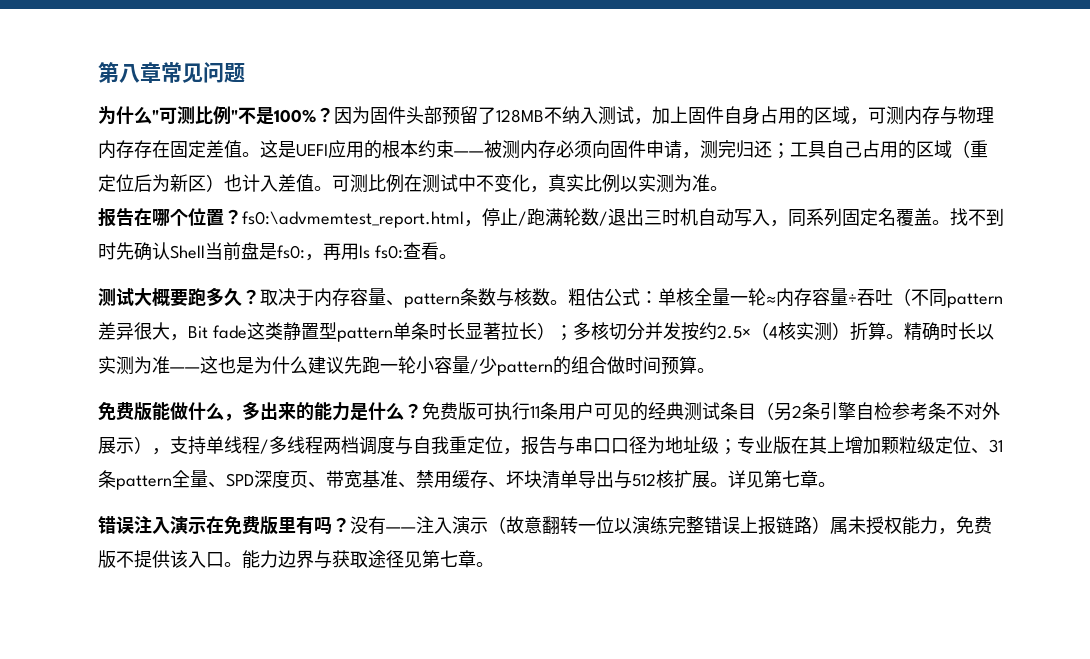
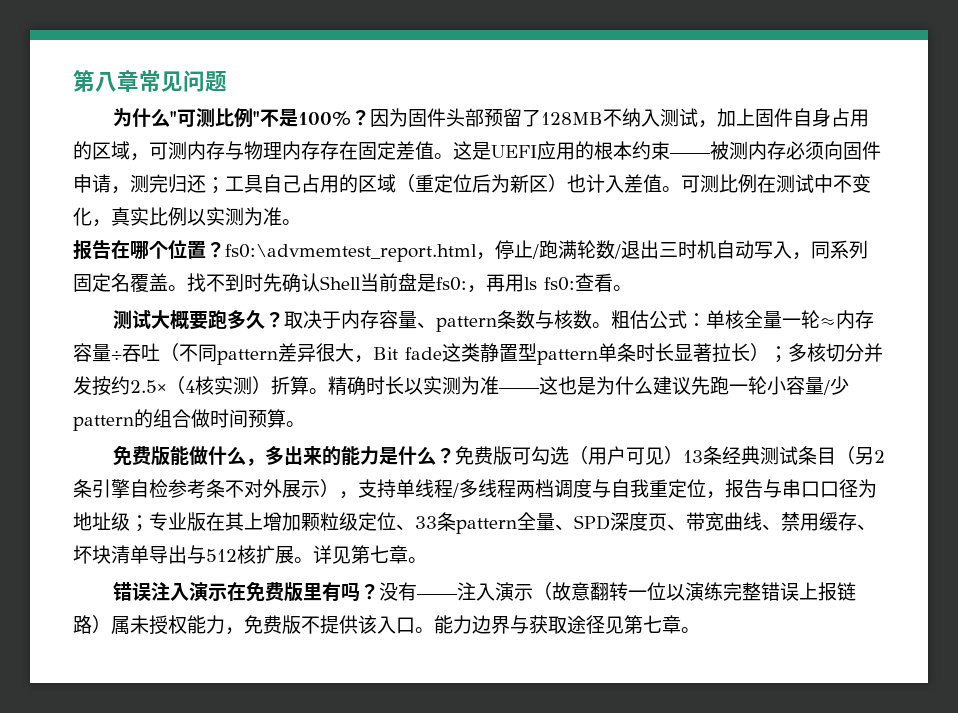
- 免费版可执行11条用户可见的经典测试条目（另2条引擎自检参考条不对外展示），支持单线程/多线程两档调度与自我重定位，报告与串口口径为地址级；专业版在其上增加颗粒级定位、31条pattern全量、SPD深度页、带宽基准、禁用缓存、坏块清单导出与512核扩展。
+ 免费版可勾选（用户可见）13条经典测试条目（另2条引擎自检参考条不对外展示），支持单线程/多线程两档调度与自我重定位，报告与串口口径为地址级；专业版在其上增加颗粒级定位、33条pattern全量、SPD深度页、带宽曲线、禁用缓存、坏块清单导出与512核扩展。

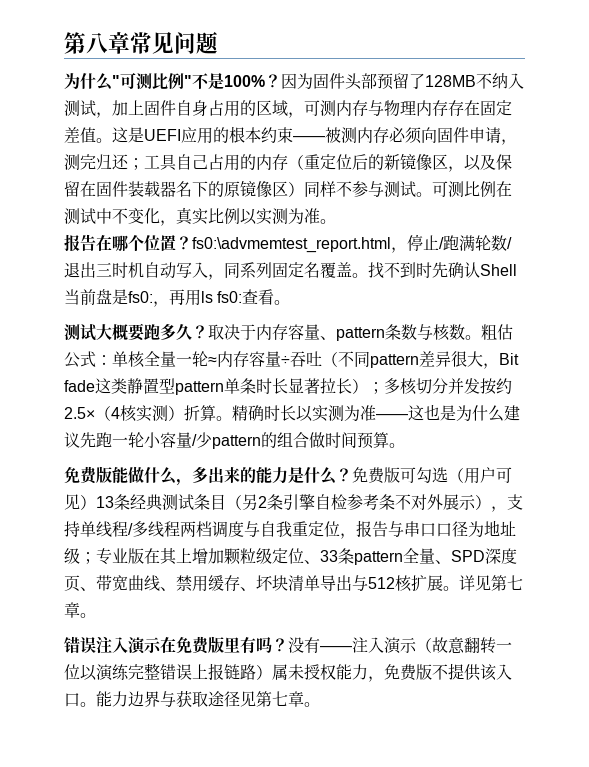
- 这是UEFI应用的根本约束——被测内存必须向固件申请，测完归还；工具自己占用的区域（重定位后为新区）也计入差值。
+ 这是UEFI应用的根本约束——被测内存必须向固件申请，测完归还；工具自己占用的内存（重定位后的新镜像区，以及保留在固件装载器名下的原镜像区）同样不参与测试。

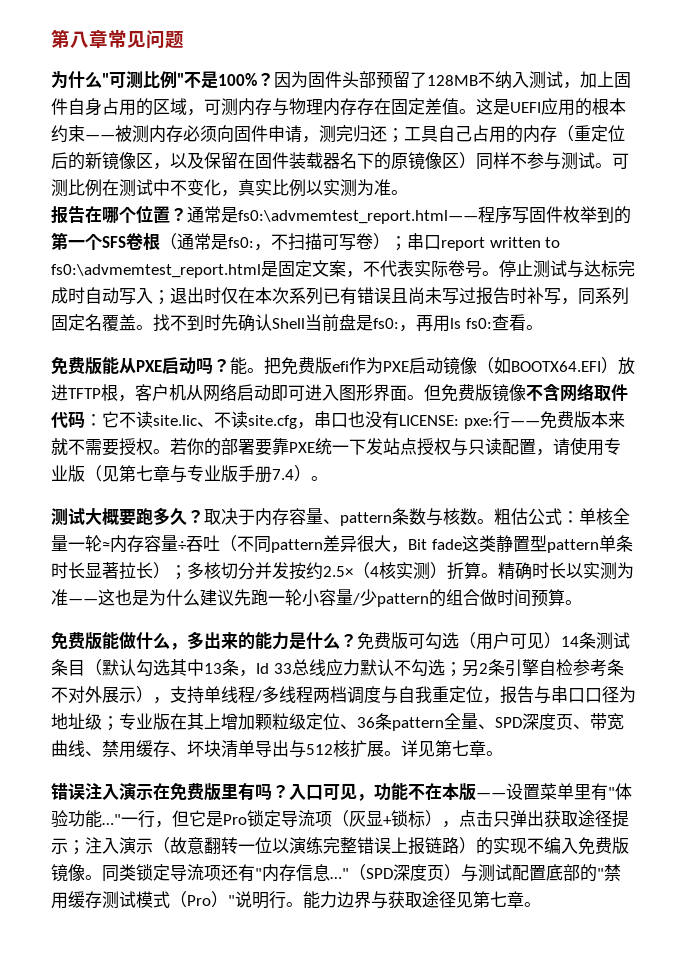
- 报告在哪个位置？fs0:\advmemtest_report.html，停止/跑满轮数/退出三时机自动写入，同系列固定名覆盖。
+ 报告在哪个位置？通常是fs0:\advmemtest_report.html——程序写固件枚举到的第一个SFS卷根（通常是fs0:，不扫描可写卷）；串口report written to fs0:\advmemtest_report.html是固定文案，不代表实际卷号。停止测试与达标完成时自动写入；退出时仅在本次系列已有错误且尚未写过报告时补写，同系列固定名覆盖。
+ 免费版能从PXE启动吗？能。把免费版efi作为PXE启动镜像（如BOOTX64.EFI）放进TFTP根，客户机从网络启动即可进入图形界面。但免费版镜像不含网络取件代码：它不读site.lic、不读site.cfg，串口也没有LICENSE: pxe:行——免费版本来就不需要授权。若你的部署要靠PXE统一下发站点授权与只读配置，请使用专业版（见第七章与专业版手册7.4）。
- 免费版可勾选（用户可见）13条经典测试条目（另2条引擎自检参考条不对外展示），支持单线程/多线程两档调度与自我重定位，报告与串口口径为地址级；专业版在其上增加颗粒级定位、33条pattern全量、SPD深度页、带宽曲线、禁用缓存、坏块清单导出与512核扩展。
+ 免费版可勾选（用户可见）14条测试条目（默认勾选其中13条，Id 33总线应力默认不勾选；另2条引擎自检参考条不对外展示），支持单线程/多线程两档调度与自我重定位，报告与串口口径为地址级；专业版在其上增加颗粒级定位、36条pattern全量、SPD深度页、带宽曲线、禁用缓存、坏块清单导出与512核扩展。
- 没有——注入演示（故意翻转一位以演练完整错误上报链路）属未授权能力，免费版不提供该入口。
+ 入口可见，功能不在本版——设置菜单里有"体验功能…"一行，但它是Pro锁定导流项（灰显+锁标），点击只弹出获取途径提示；注入演示（故意翻转一位以演练完整错误上报链路）的实现不编入免费版镜像。同类锁定导流项还有"内存信息…"（SPD深度页）与测试配置底部的"禁用缓存测试模式（Pro）"说明行。

